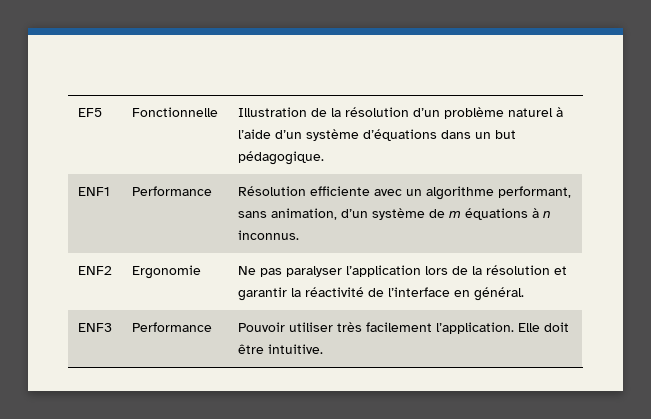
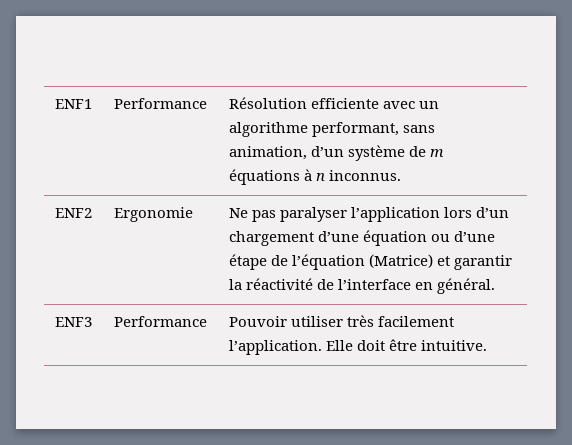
- EF5 | Fonctionnelle | Illustration de la résolution d’un problème naturel à l’aide d’un système d’équations dans un but pédagogique.
- ENF2 | Ergonomie | Ne pas paralyser l’application lors de la résolution et garantir la réactivité de l’interface en général.
+ ENF2 | Ergonomie | Ne pas paralyser l’application lors d’un chargement d’une équation ou d’une étape de l’équation (Matrice) et garantir la réactivité de l’interface en général.

